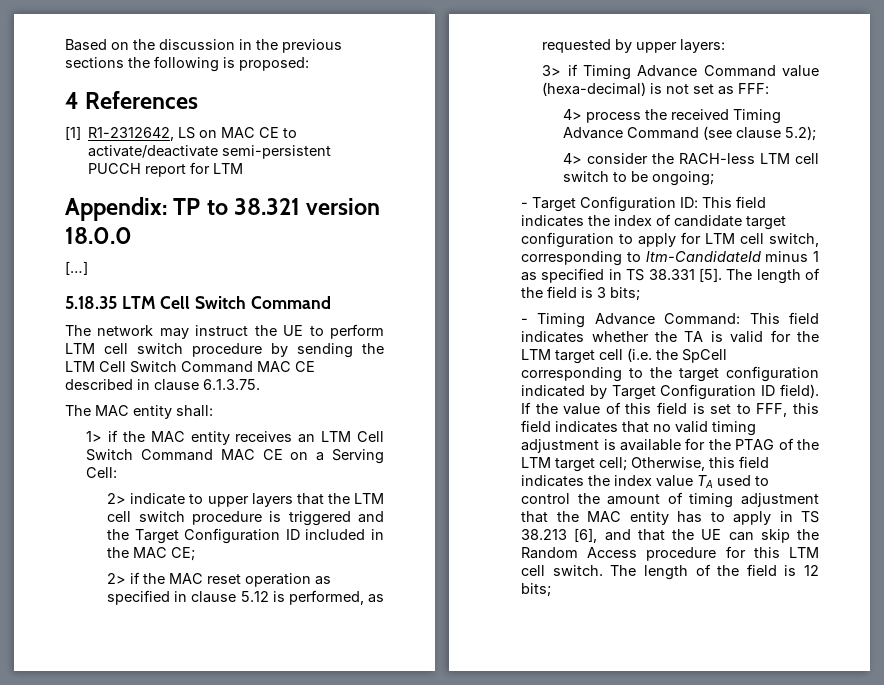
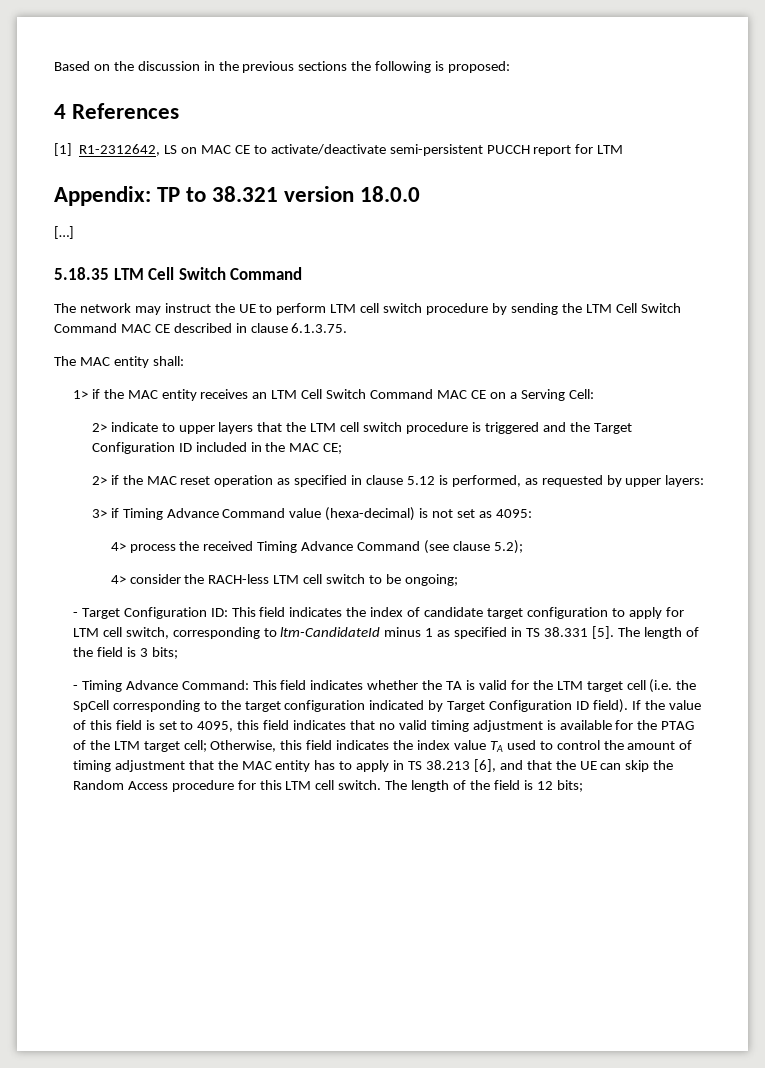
- 3> if Timing Advance Command value (hexa-decimal) is not set as FFF:
+ 3> if Timing Advance Command value (hexa-decimal) is not set as 4095:
- If the value of this field is set to FFF, this field indicates that no valid timing adjustment is available for the PTAG of the LTM target cell;
+ If the value of this field is set to 4095, this field indicates that no valid timing adjustment is available for the PTAG of the LTM target cell;

